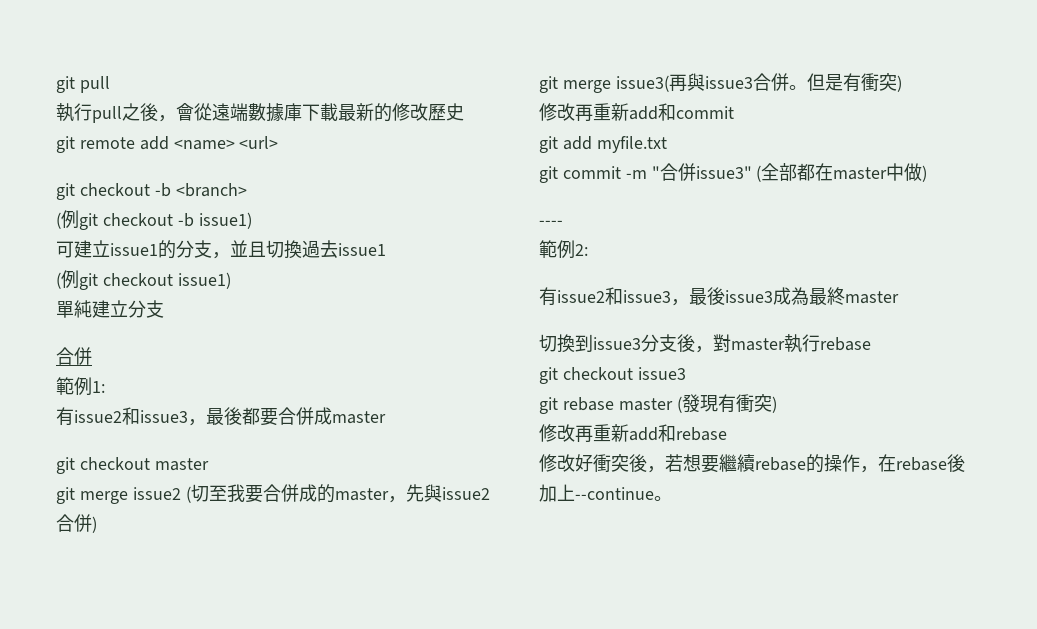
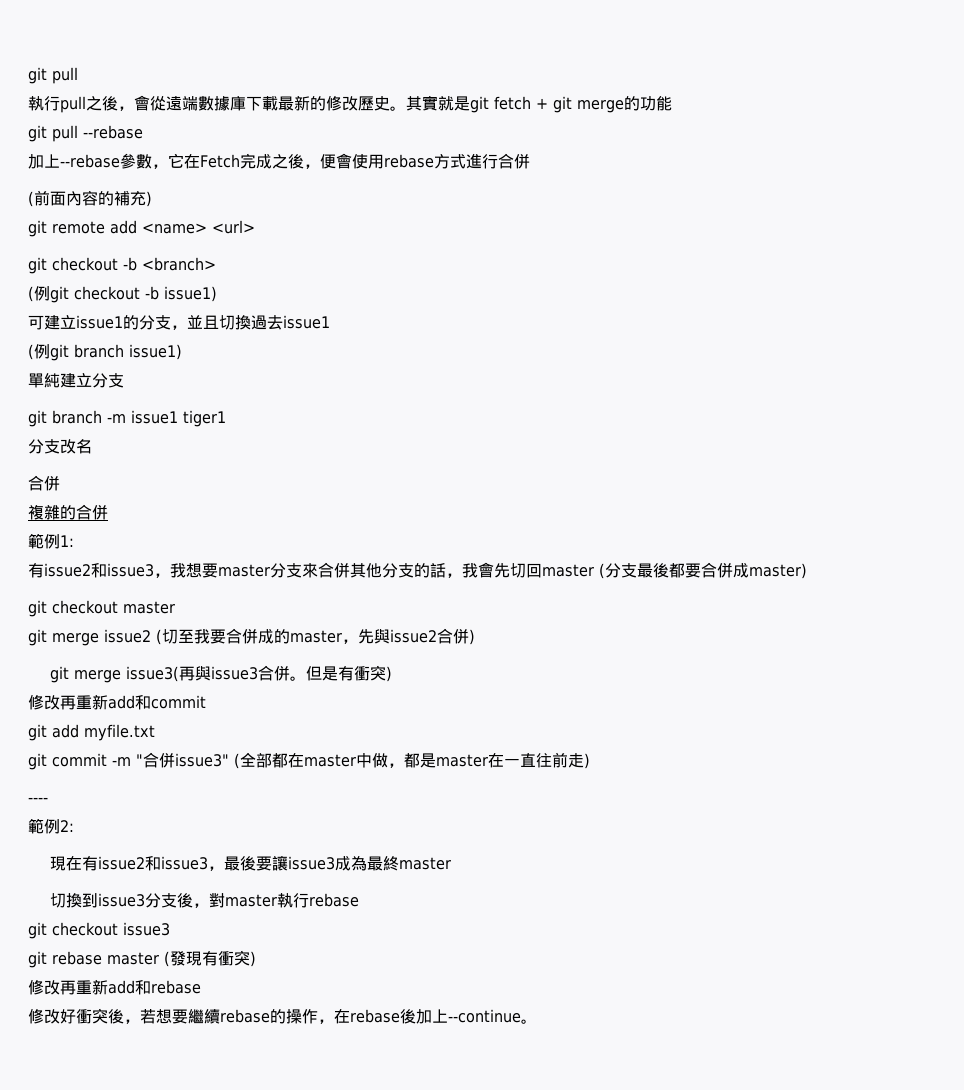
- 執行pull之後，會從遠端數據庫下載最新的修改歷史
+ 執行pull之後，會從遠端數據庫下載最新的修改歷史。其實就是git fetch + git merge的功能
+ git pull --rebase
+ 加上--rebase參數，它在Fetch完成之後，便會使用rebase方式進行合併
+ (前面內容的補充)
- (例git checkout issue1)
+ (例git branch issue1)
  單純建立分支
+ git branch -m issue1 tiger1
+ 分支改名
  合併
+ 複雜的合併
- 有issue2和issue3，最後都要合併成master
+ 有issue2和issue3，我想要master分支來合併其他分支的話，我會先切回master (分支最後都要合併成master)
- git commit -m "合併issue3" (全部都在master中做)
+ git commit -m "合併issue3" (全部都在master中做，都是master在一直往前走)
- 有issue2和issue3，最後issue3成為最終master
+ 現在有issue2和issue3，最後要讓issue3成為最終master

